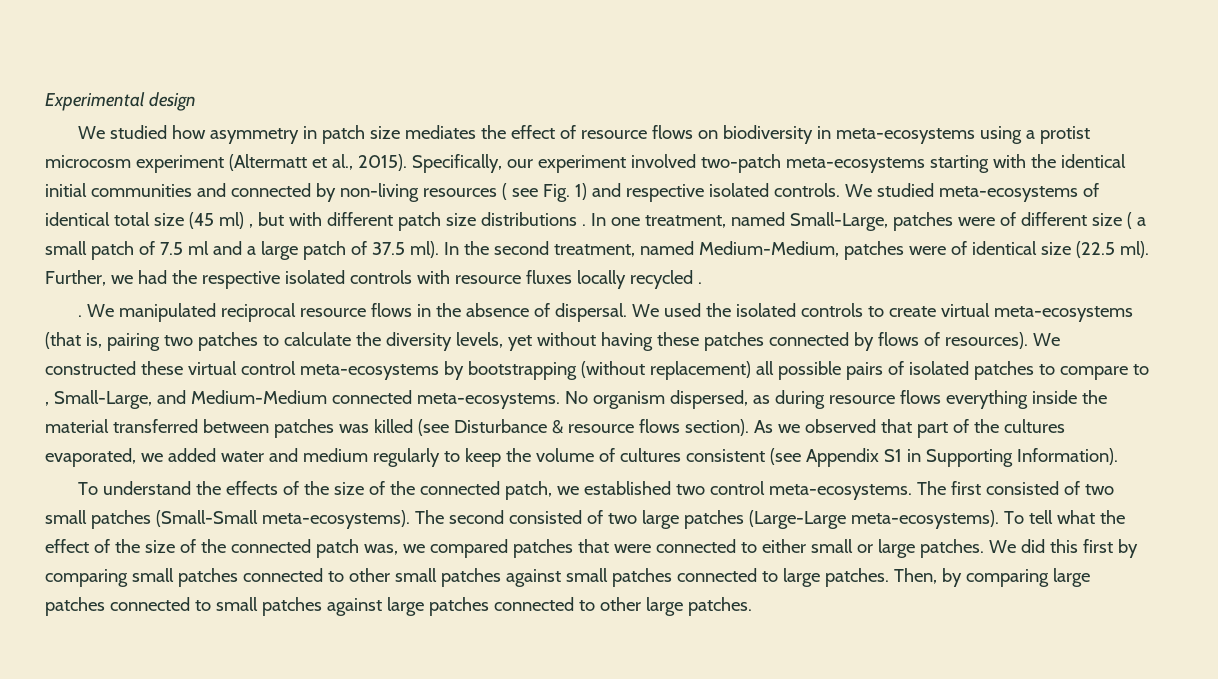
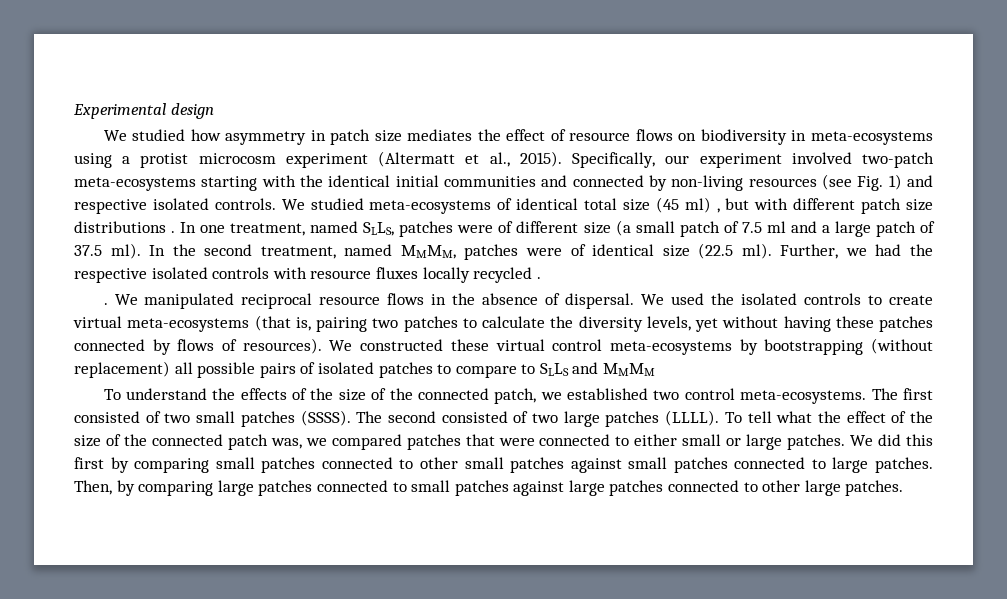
- Specifically, our experiment involved two-patch meta-ecosystems starting with the identical initial communities and connected by non-living resources ( see Fig. 1) and respective isolated controls.
+ Specifically, our experiment involved two-patch meta-ecosystems starting with the identical initial communities and connected by non-living resources (see Fig. 1) and respective isolated controls.
- In one treatment, named Small-Large, patches were of different size ( a small patch of 7.5 ml and a large patch of 37.5 ml).
+ In one treatment, named SLLS, patches were of different size (a small patch of 7.5 ml and a large patch of 37.5 ml).
- In the second treatment, named Medium-Medium, patches were of identical size (22.5 ml).
+ In the second treatment, named MMMM, patches were of identical size (22.5 ml).
- We constructed these virtual control meta-ecosystems by bootstrapping (without replacement) all possible pairs of isolated patches to compare to , Small-Large, and Medium-Medium connected meta-ecosystems. No organism dispersed, as during resource flows everything inside the material transferred between patches was killed (see Disturbance & resource flows section). As we observed that part of the cultures evaporated, we added water and medium regularly to keep the volume of cultures consistent (see Appendix S1 in Supporting Information).
+ We constructed these virtual control meta-ecosystems by bootstrapping (without replacement) all possible pairs of isolated patches to compare to SLLS and MMMM
- The first consisted of two small patches (Small-Small meta-ecosystems).
+ The first consisted of two small patches (SSSS).
- The second consisted of two large patches (Large-Large meta-ecosystems).
+ The second consisted of two large patches (LLLL).

